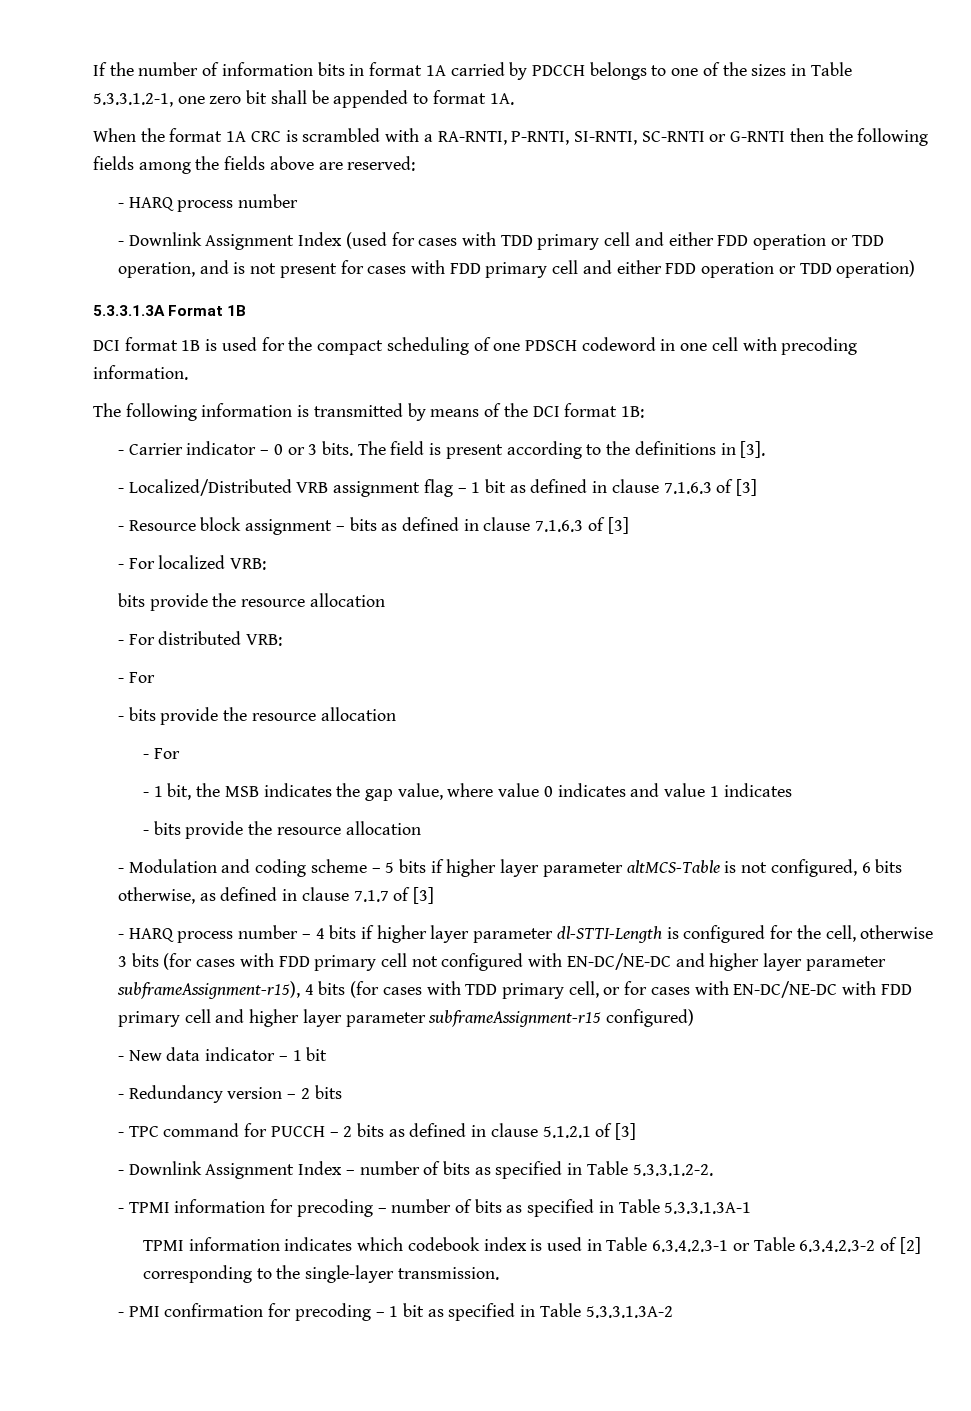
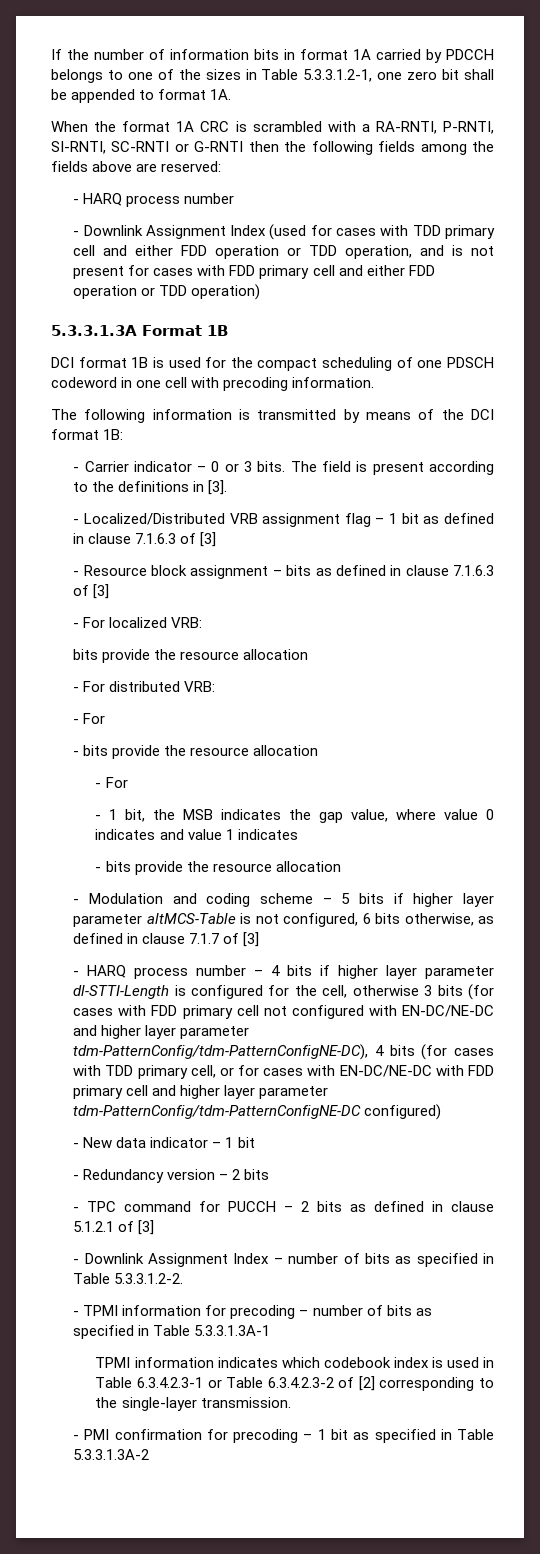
- - HARQ process number – 4 bits if higher layer parameter dl-STTI-Length is configured for the cell, otherwise 3 bits (for cases with FDD primary cell not configured with EN-DC/NE-DC and higher layer parameter subframeAssignment-r15), 4 bits (for cases with TDD primary cell, or for cases with EN-DC/NE-DC with FDD primary cell and higher layer parameter subframeAssignment-r15 configured)
+ - HARQ process number – 4 bits if higher layer parameter dl-STTI-Length is configured for the cell, otherwise 3 bits (for cases with FDD primary cell not configured with EN-DC/NE-DC and higher layer parameter tdm-PatternConfig/tdm-PatternConfigNE-DC), 4 bits (for cases with TDD primary cell, or for cases with EN-DC/NE-DC with FDD primary cell and higher layer parameter tdm-PatternConfig/tdm-PatternConfigNE-DC configured)

